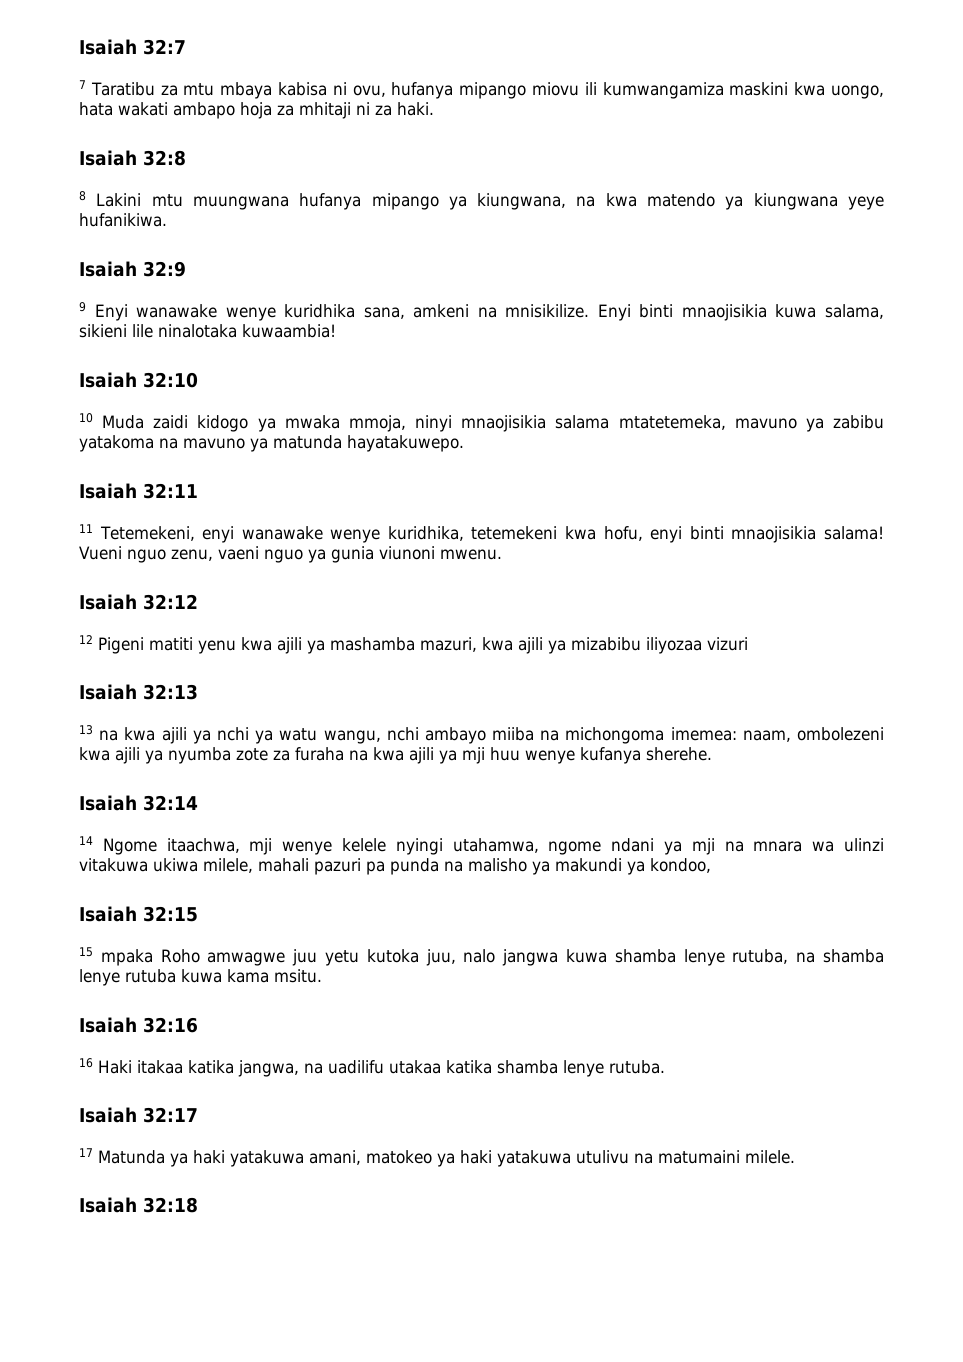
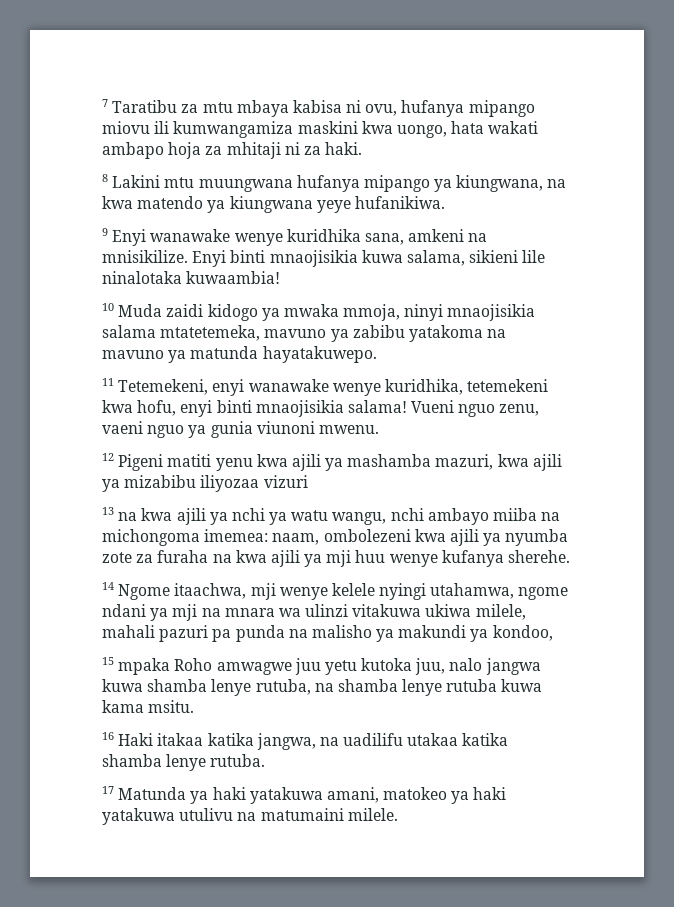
- Isaiah 32:7
- Isaiah 32:8
- Isaiah 32:9
- Isaiah 32:10
- Isaiah 32:11
- Isaiah 32:12
- Isaiah 32:13
- Isaiah 32:14
- Isaiah 32:15
- Isaiah 32:16
- Isaiah 32:17
- Isaiah 32:18

